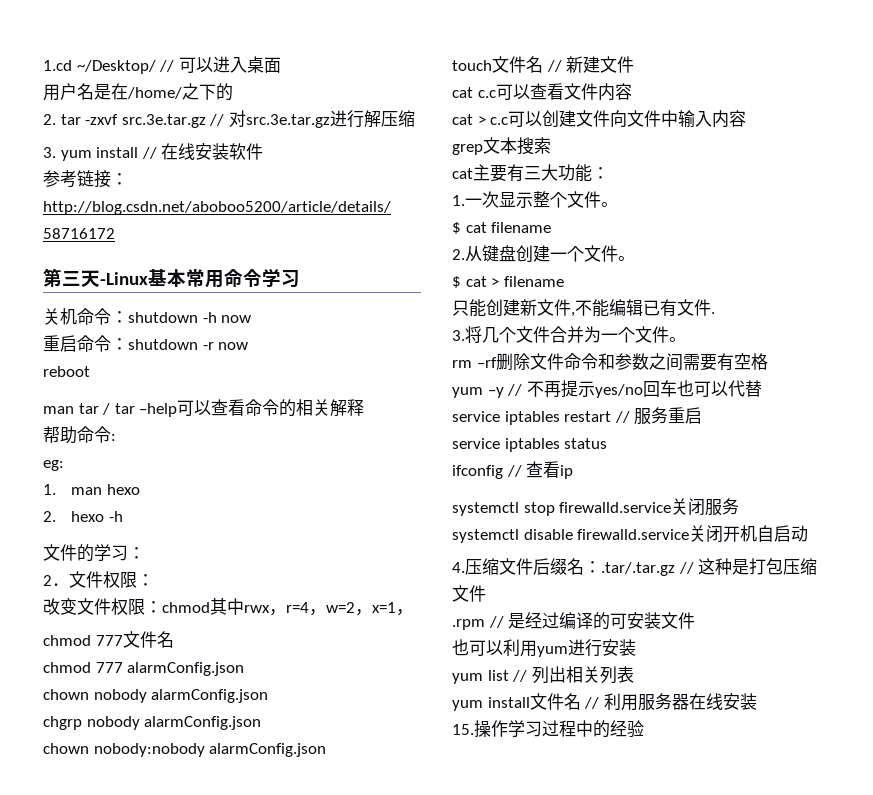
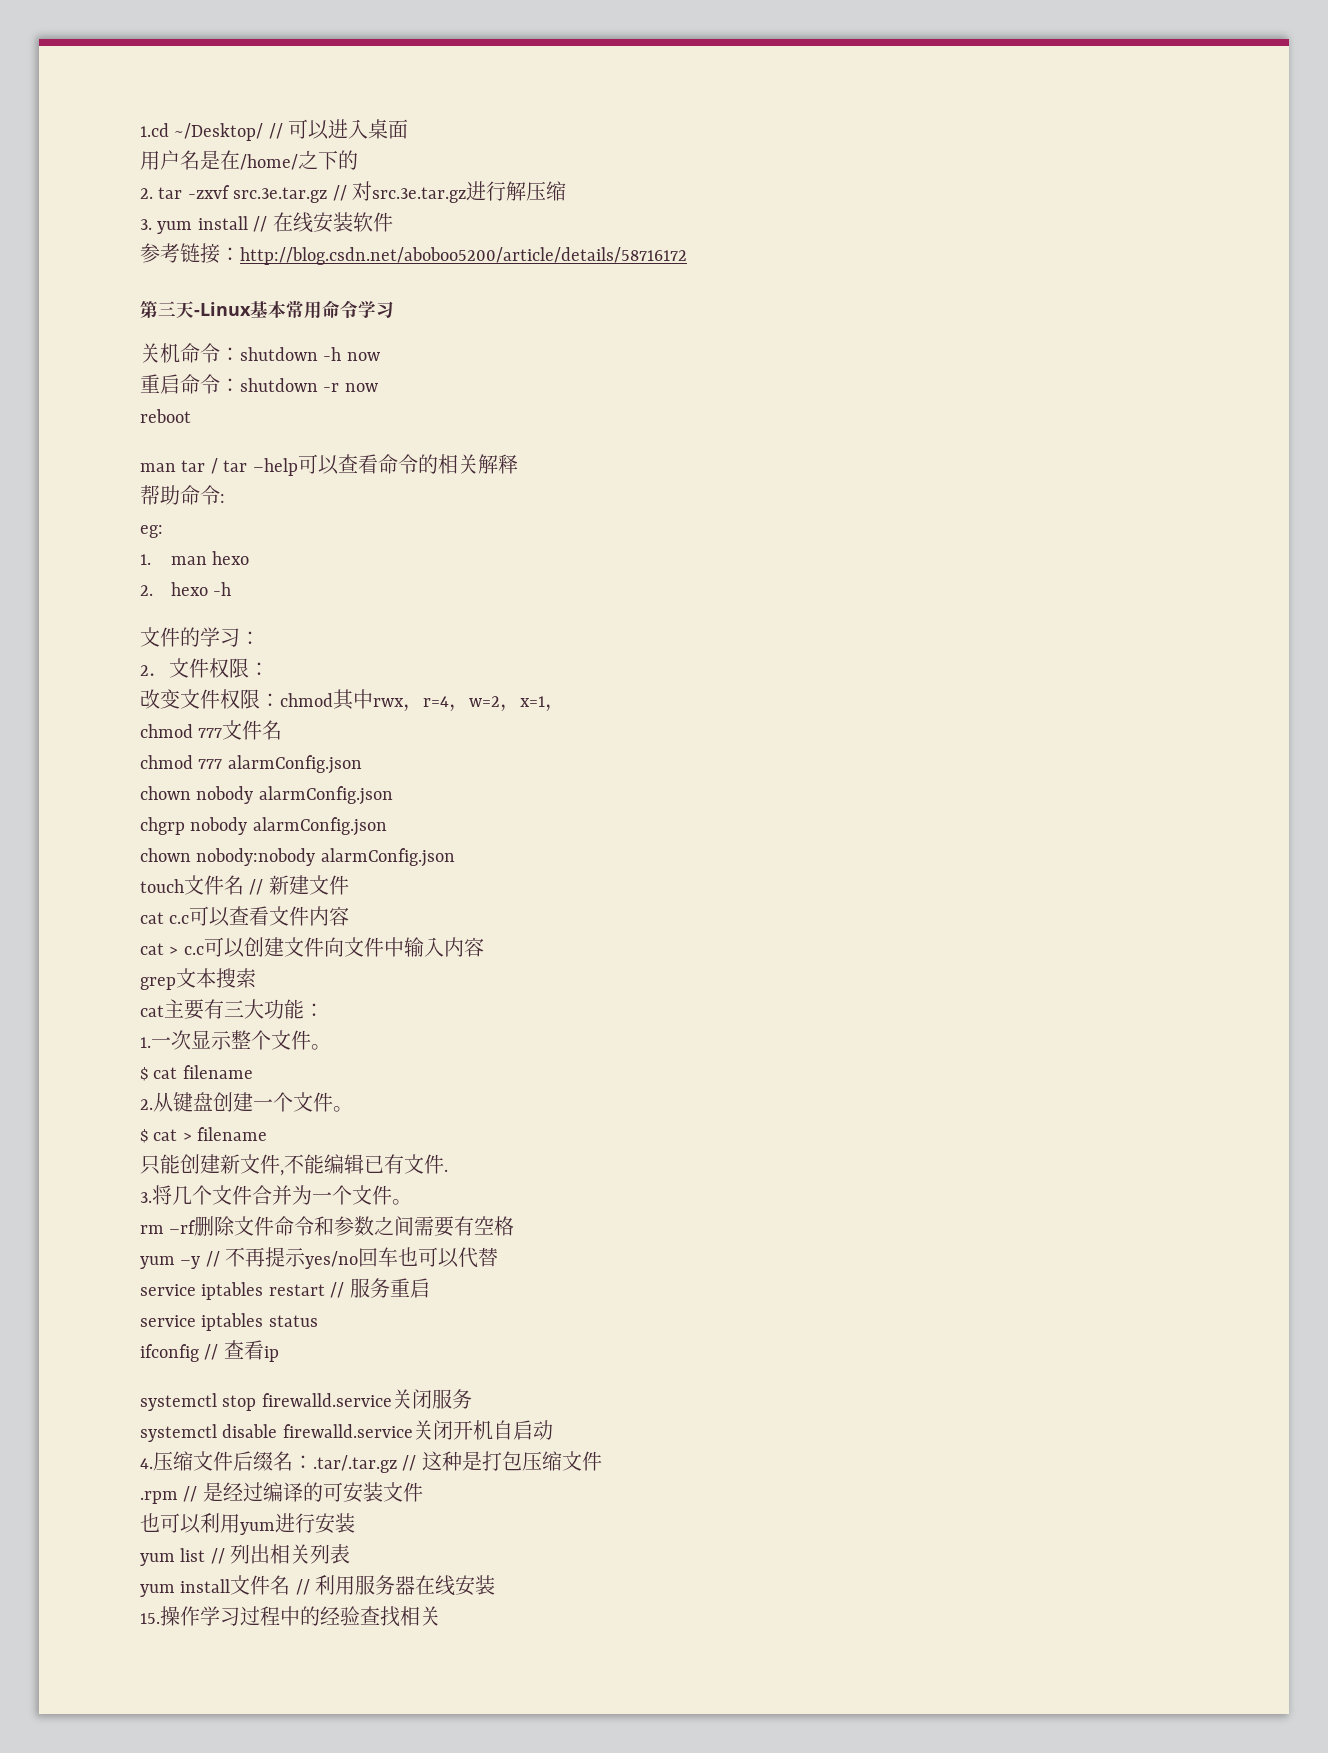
- 15.操作学习过程中的经验
+ 15.操作学习过程中的经验查找相关

